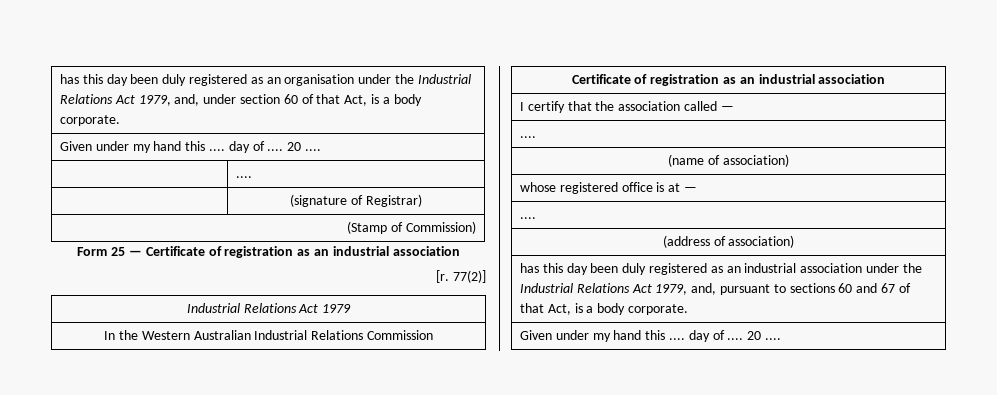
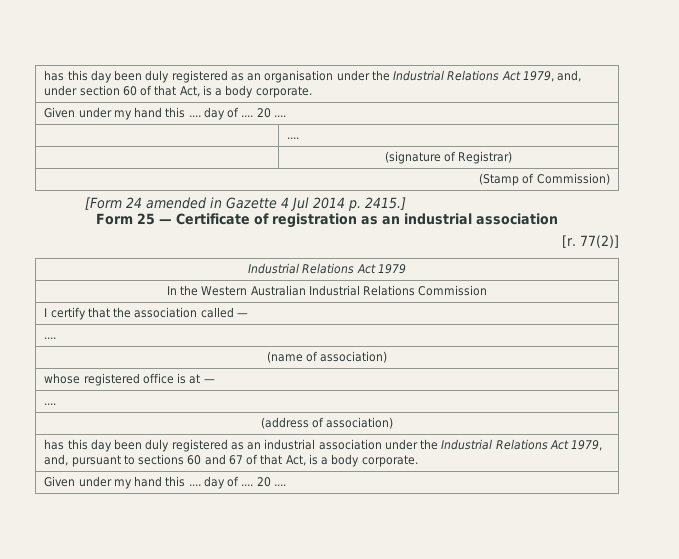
+ [Form 24 amended in Gazette 4 Jul 2014 p. 2415.]
  In the Western Australian Industrial Relations Commission
- Certificate of registration as an industrial association

